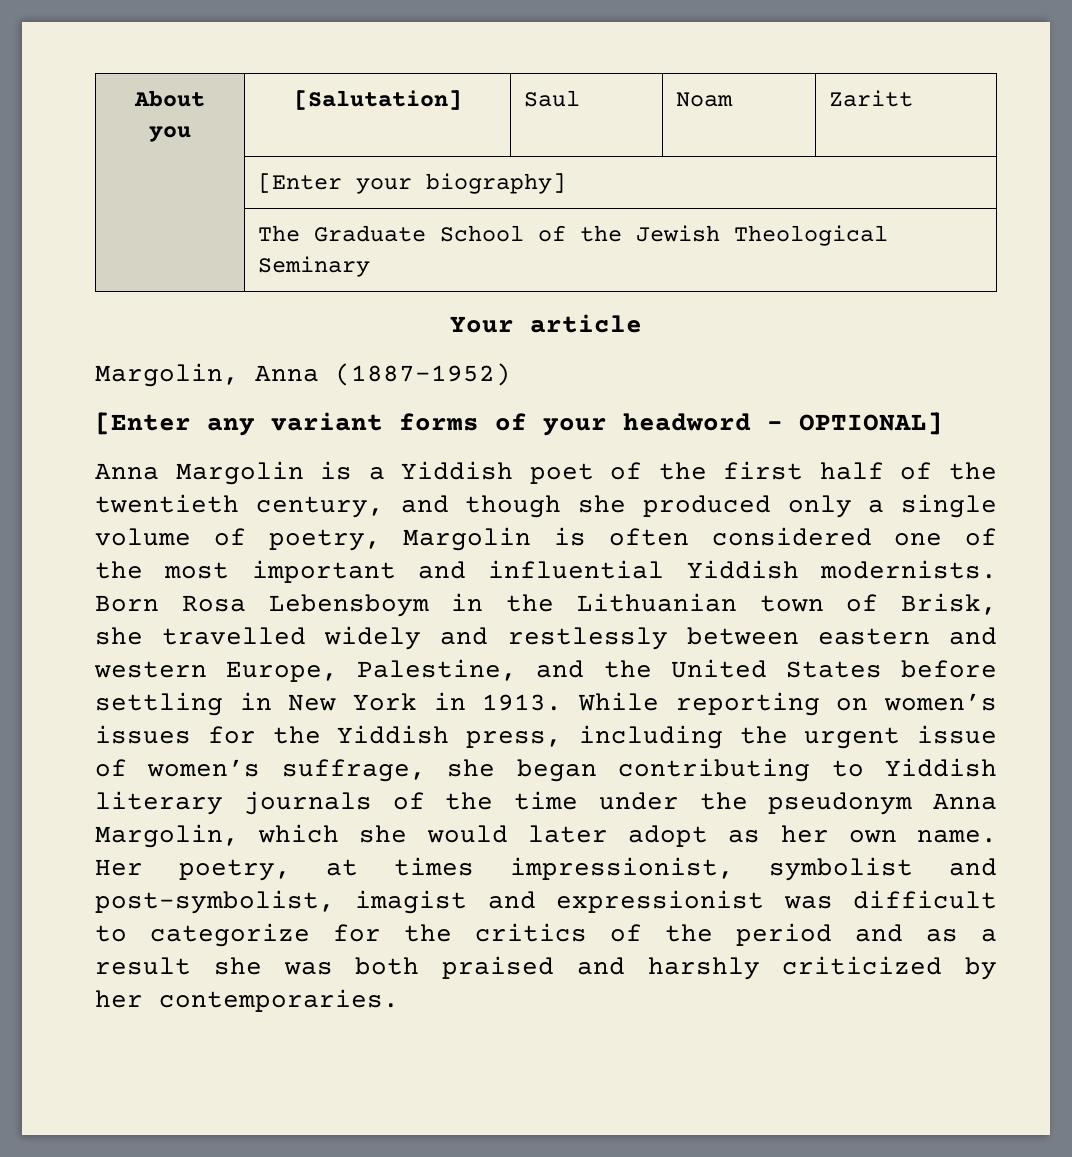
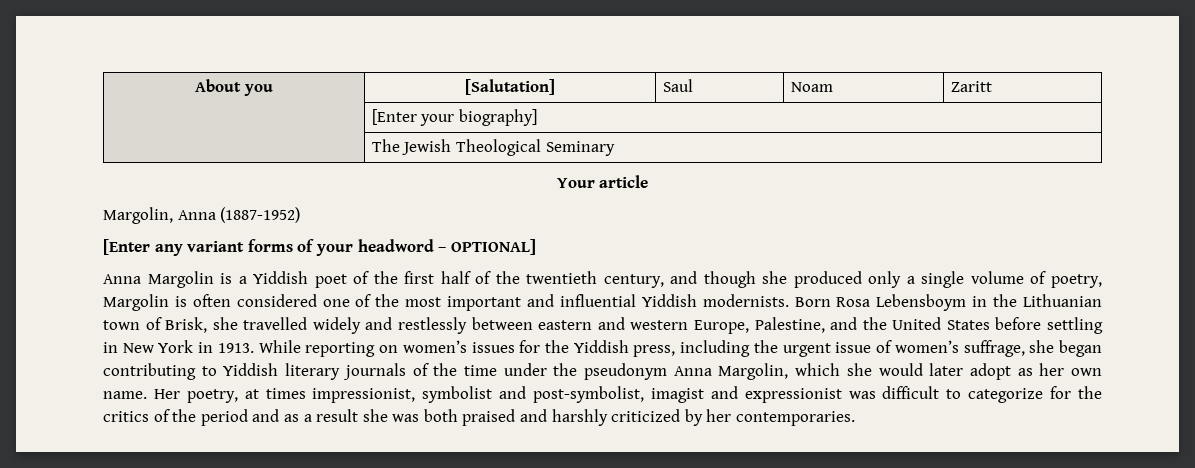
- | The Graduate School of the Jewish Theological Seminary
+ | The Jewish Theological Seminary

